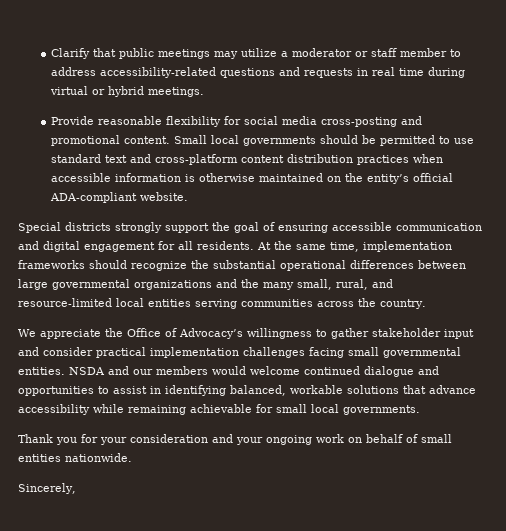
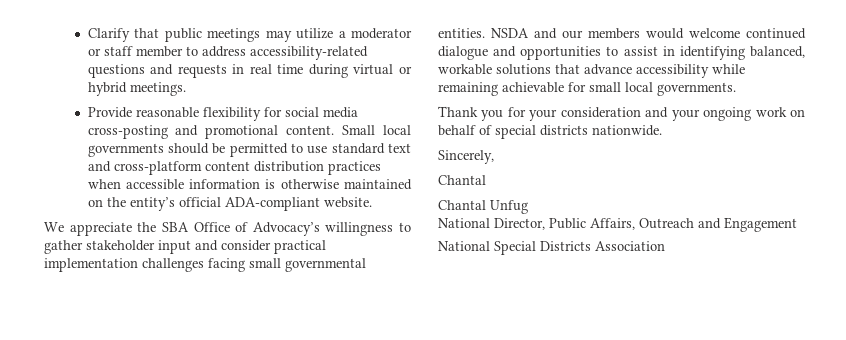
- Special districts strongly support the goal of ensuring accessible communication and digital engagement for all residents. At the same time, implementation frameworks should recognize the substantial operational differences between large governmental organizations and the many small, rural, and resource-limited local entities serving communities across the country.
- We appreciate the Office of Advocacy’s willingness to gather stakeholder input and consider practical implementation challenges facing small governmental entities.
+ We appreciate the SBA Office of Advocacy’s willingness to gather stakeholder input and consider practical implementation challenges facing small governmental entities.
- Thank you for your consideration and your ongoing work on behalf of small entities nationwide.
+ Thank you for your consideration and your ongoing work on behalf of special districts nationwide.
  Sincerely,
+ Chantal
+ Chantal Unfug
+ National Director, Public Affairs, Outreach and Engagement
+ National Special Districts Association

